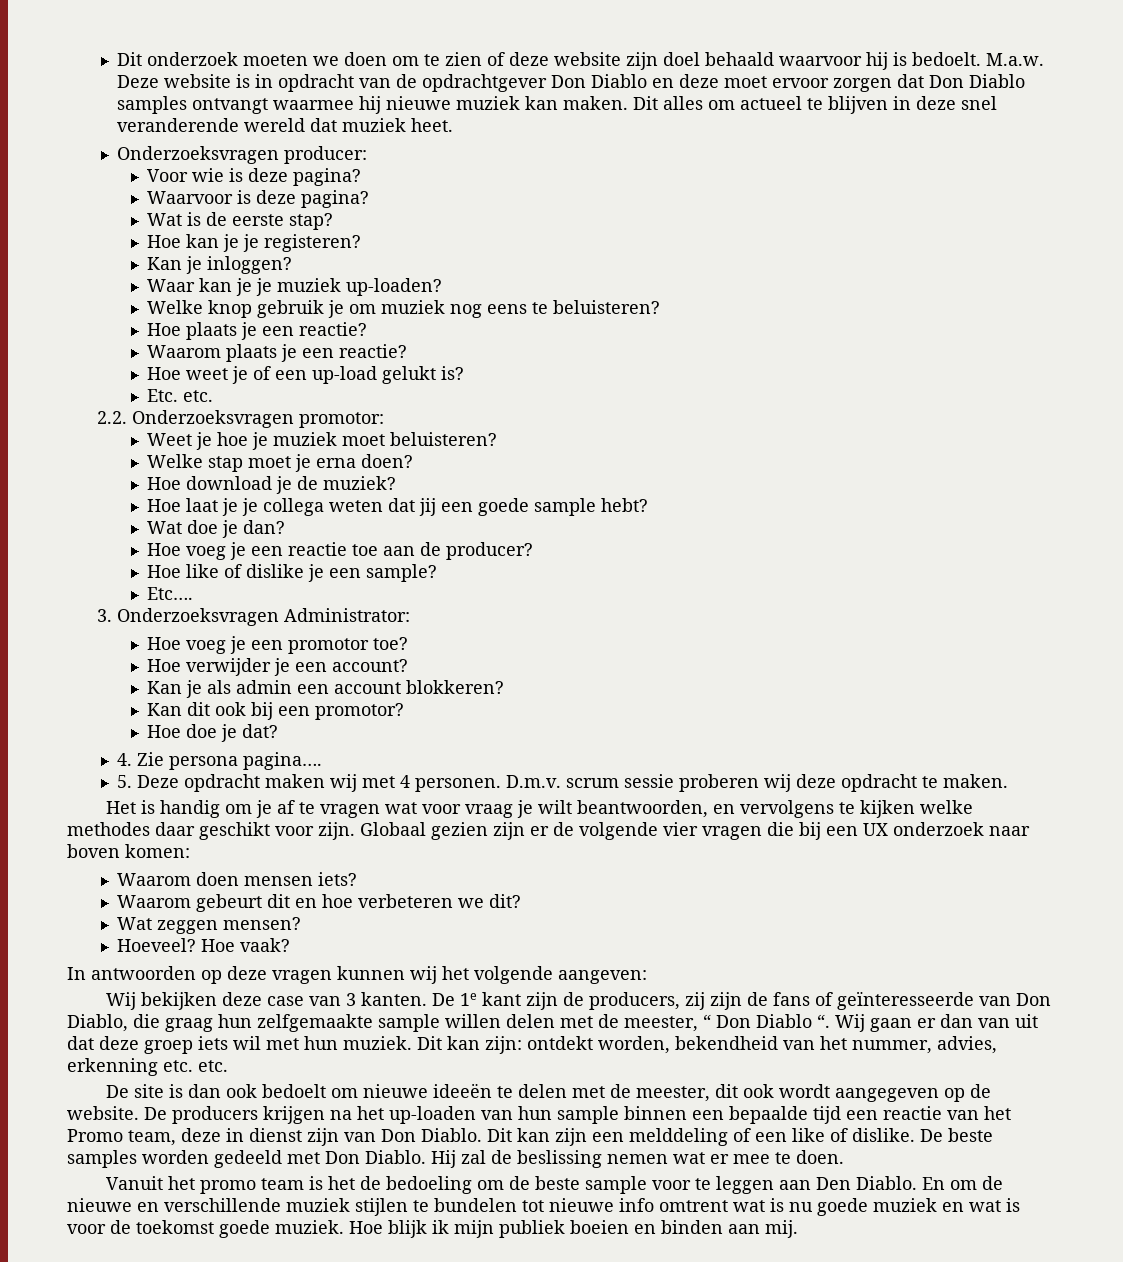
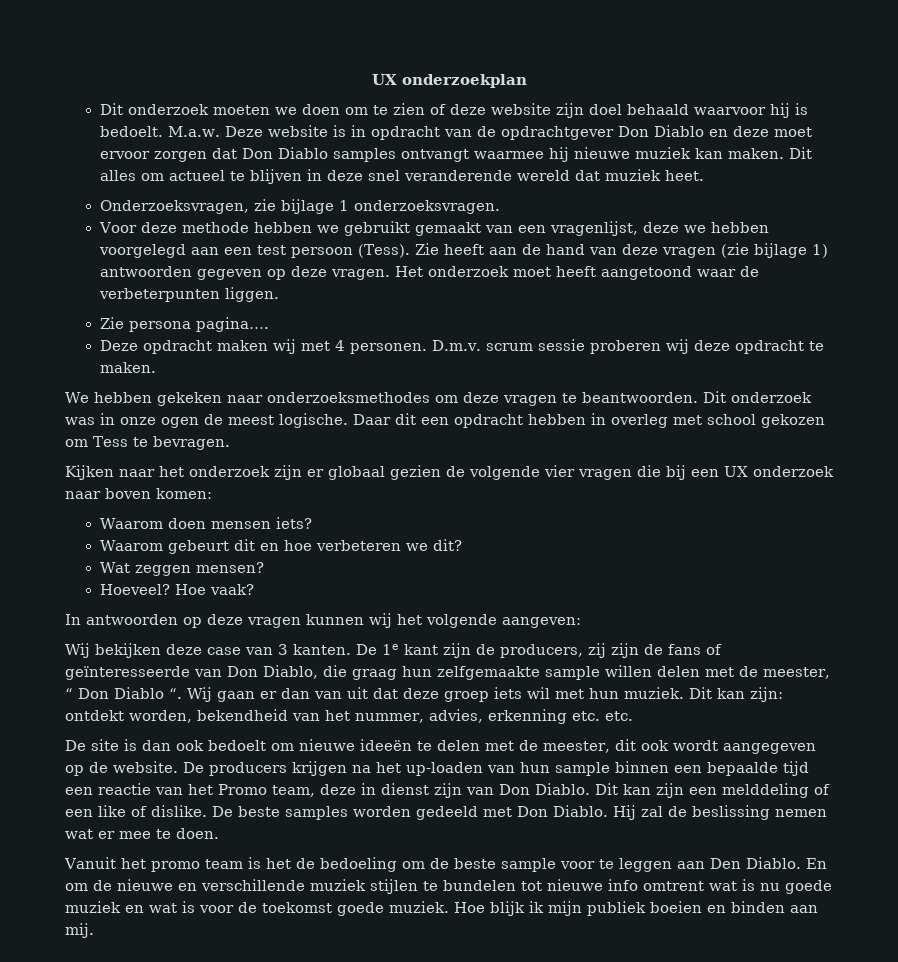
+ UX onderzoekplan
- Onderzoeksvragen producer:
- Voor wie is deze pagina?
- Waarvoor is deze pagina?
- Wat is de eerste stap?
- Hoe kan je je registeren?
- Kan je inloggen?
- Waar kan je je muziek up-loaden?
- Welke knop gebruik je om muziek nog eens te beluisteren?
- Hoe plaats je een reactie?
- Waarom plaats je een reactie?
- Hoe weet je of een up-load gelukt is?
- Etc. etc.
- 2.2. Onderzoeksvragen promotor:
- Weet je hoe je muziek moet beluisteren?
- Welke stap moet je erna doen?
- Hoe download je de muziek?
- Hoe laat je je collega weten dat jij een goede sample hebt?
- Wat doe je dan?
- Hoe voeg je een reactie toe aan de producer?
- Hoe like of dislike je een sample?
- Etc….
- 3. Onderzoeksvragen Administrator:
- Hoe voeg je een promotor toe?
- Hoe verwijder je een account?
- Kan je als admin een account blokkeren?
- Kan dit ook bij een promotor?
- Hoe doe je dat?
- 4. Zie persona pagina….
+ Onderzoeksvragen, zie bijlage 1 onderzoeksvragen.
+ Voor deze methode hebben we gebruikt gemaakt van een vragenlijst, deze we hebben voorgelegd aan een test persoon (Tess). Zie heeft aan de hand van deze vragen (zie bijlage 1) antwoorden gegeven op deze vragen. Het onderzoek moet heeft aangetoond waar de verbeterpunten liggen.
+ Zie persona pagina….
- 5. Deze opdracht maken wij met 4 personen.
+ Deze opdracht maken wij met 4 personen.
- Het is handig om je af te vragen wat voor vraag je wilt beantwoorden, en vervolgens te kijken welke methodes daar geschikt voor zijn. Globaal gezien zijn er de volgende vier vragen die bij een UX onderzoek naar boven komen:
+ We hebben gekeken naar onderzoeksmethodes om deze vragen te beantwoorden. Dit onderzoek was in onze ogen de meest logische. Daar dit een opdracht hebben in overleg met school gekozen om Tess te bevragen.
+ Kijken naar het onderzoek zijn er globaal gezien de volgende vier vragen die bij een UX onderzoek naar boven komen:

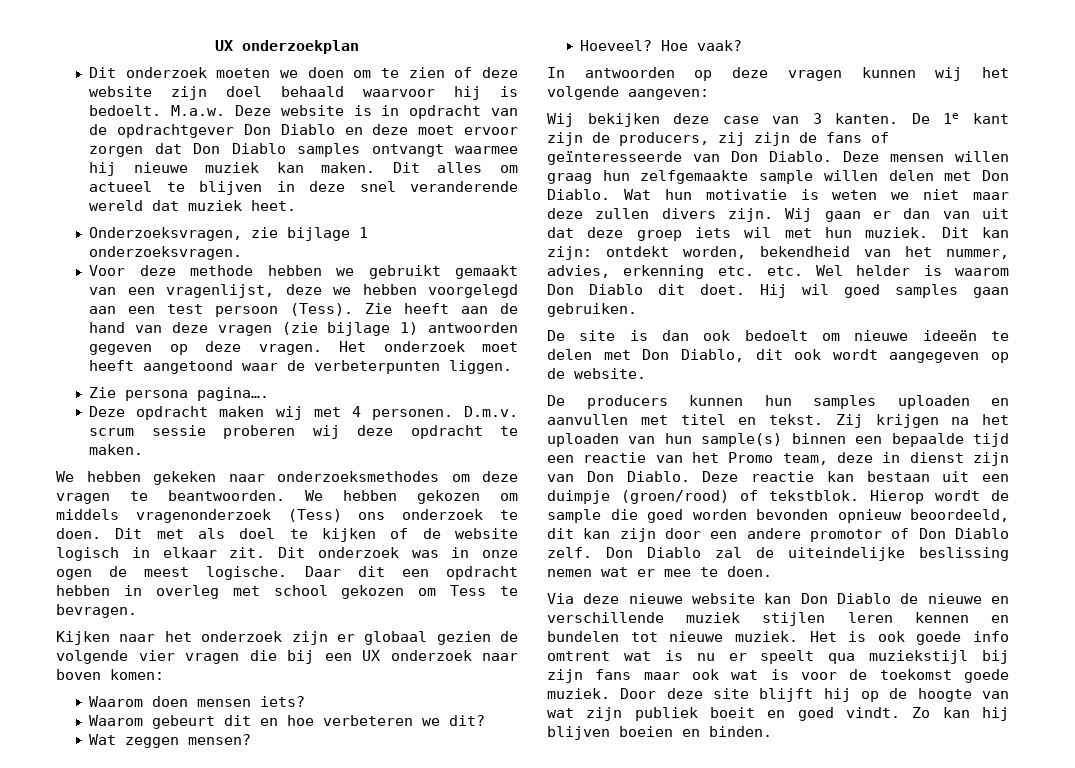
+ We hebben gekozen om middels vragenonderzoek (Tess) ons onderzoek te doen. Dit met als doel te kijken of de website logisch in elkaar zit.
- De 1e kant zijn de producers, zij zijn de fans of geïnteresseerde van Don Diablo, die graag hun zelfgemaakte sample willen delen met de meester, “ Don Diablo “.
+ De 1e kant zijn de producers, zij zijn de fans of geïnteresseerde van Don Diablo. Deze mensen willen graag hun zelfgemaakte sample willen delen met Don Diablo. Wat hun motivatie is weten we niet maar deze zullen divers zijn.
- Dit kan zijn: ontdekt worden, bekendheid van het nummer, advies, erkenning etc. etc.
+ Dit kan zijn: ontdekt worden, bekendheid van het nummer, advies, erkenning etc. etc. Wel helder is waarom Don Diablo dit doet. Hij wil goed samples gaan gebruiken.
- De site is dan ook bedoelt om nieuwe ideeën te delen met de meester, dit ook wordt aangegeven op de website. De producers krijgen na het up-loaden van hun sample binnen een bepaalde tijd een reactie van het Promo team, deze in dienst zijn van Don Diablo.
+ De site is dan ook bedoelt om nieuwe ideeën te delen met Don Diablo, dit ook wordt aangegeven op de website.
+ De producers kunnen hun samples uploaden en aanvullen met titel en tekst. Zij krijgen na het uploaden van hun sample(s) binnen een bepaalde tijd een reactie van het Promo team, deze in dienst zijn van Don Diablo.
- Dit kan zijn een melddeling of een like of dislike. De beste samples worden gedeeld met Don Diablo. Hij zal de beslissing nemen wat er mee te doen.
+ Deze reactie kan bestaan uit een duimpje (groen/rood) of tekstblok. Hierop wordt de sample die goed worden bevonden opnieuw beoordeeld, dit kan zijn door een andere promotor of Don Diablo zelf. Don Diablo zal de uiteindelijke beslissing nemen wat er mee te doen.
- Vanuit het promo team is het de bedoeling om de beste sample voor te leggen aan Den Diablo. En om de nieuwe en verschillende muziek stijlen te bundelen tot nieuwe info omtrent wat is nu goede muziek en wat is voor de toekomst goede muziek.
+ Via deze nieuwe website kan Don Diablo de nieuwe en verschillende muziek stijlen leren kennen en bundelen tot nieuwe muziek. Het is ook goede info omtrent wat is nu er speelt qua muziekstijl bij zijn fans maar ook wat is voor de toekomst goede muziek.
- Hoe blijk ik mijn publiek boeien en binden aan mij.
+ Door deze site blijft hij op de hoogte van wat zijn publiek boeit en goed vindt. Zo kan hij blijven boeien en binden.

